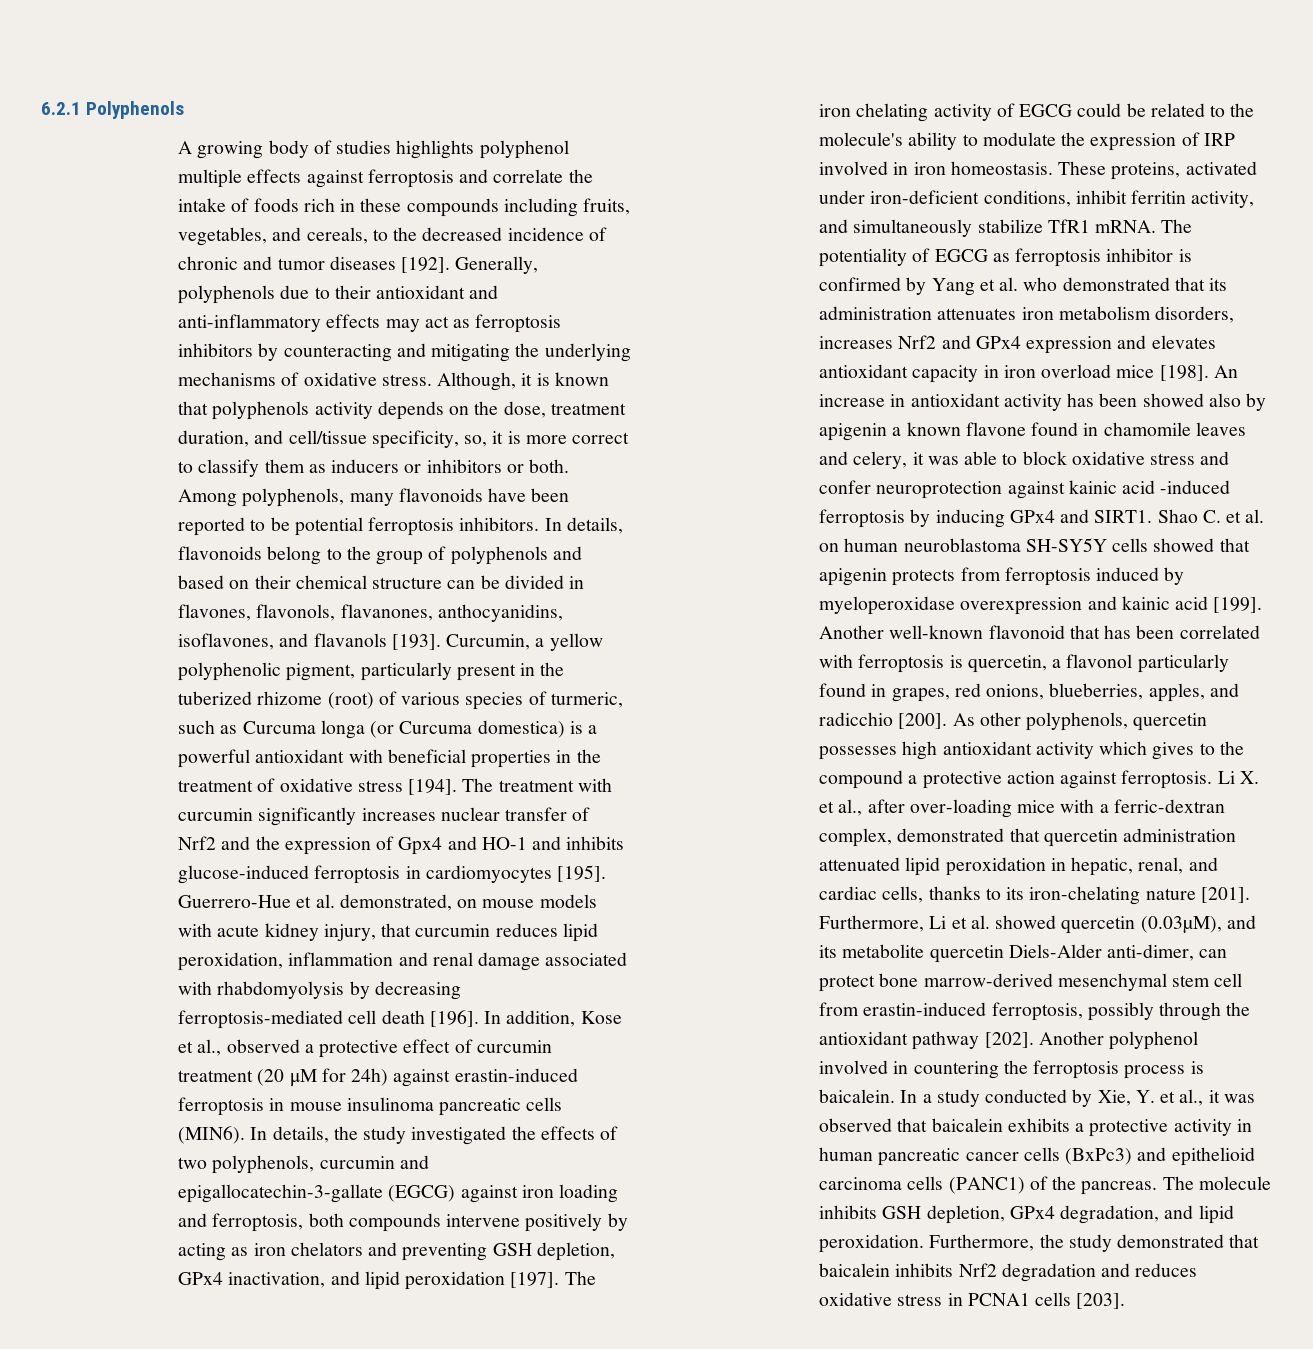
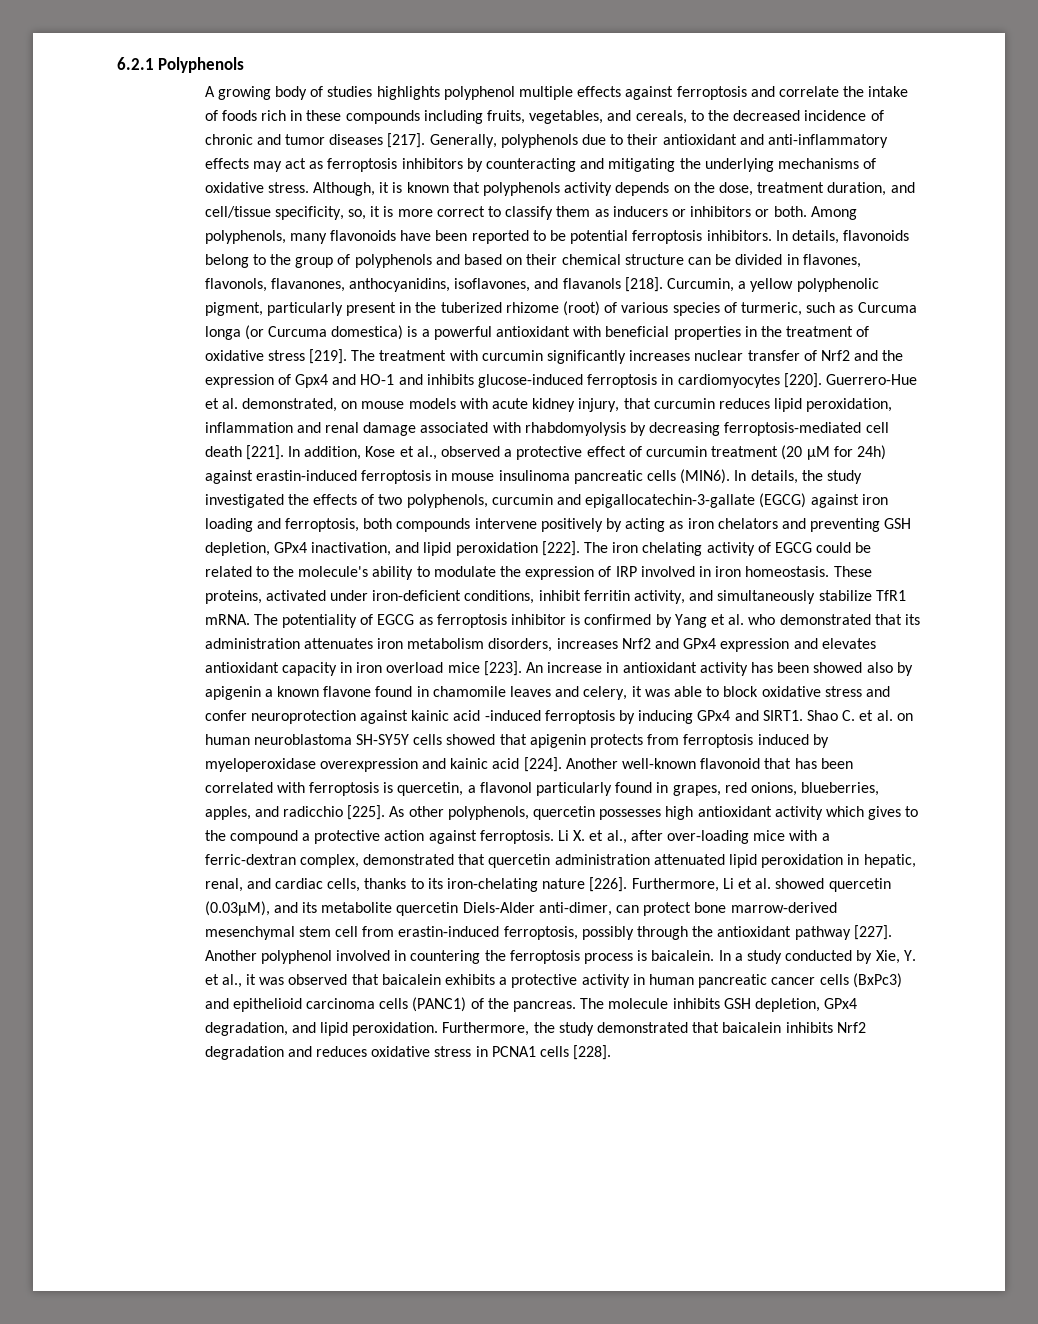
- A growing body of studies highlights polyphenol multiple effects against ferroptosis and correlate the intake of foods rich in these compounds including fruits, vegetables, and cereals, to the decreased incidence of chronic and tumor diseases [192].
+ A growing body of studies highlights polyphenol multiple effects against ferroptosis and correlate the intake of foods rich in these compounds including fruits, vegetables, and cereals, to the decreased incidence of chronic and tumor diseases [217].
- In details, flavonoids belong to the group of polyphenols and based on their chemical structure can be divided in flavones, flavonols, flavanones, anthocyanidins, isoflavones, and flavanols [193].
+ In details, flavonoids belong to the group of polyphenols and based on their chemical structure can be divided in flavones, flavonols, flavanones, anthocyanidins, isoflavones, and flavanols [218].
- Curcumin, a yellow polyphenolic pigment, particularly present in the tuberized rhizome (root) of various species of turmeric, such as Curcuma longa (or Curcuma domestica) is a powerful antioxidant with beneficial properties in the treatment of oxidative stress [194].
+ Curcumin, a yellow polyphenolic pigment, particularly present in the tuberized rhizome (root) of various species of turmeric, such as Curcuma longa (or Curcuma domestica) is a powerful antioxidant with beneficial properties in the treatment of oxidative stress [219].
- The treatment with curcumin significantly increases nuclear transfer of Nrf2 and the expression of Gpx4 and HO-1 and inhibits glucose-induced ferroptosis in cardiomyocytes [195].
+ The treatment with curcumin significantly increases nuclear transfer of Nrf2 and the expression of Gpx4 and HO-1 and inhibits glucose-induced ferroptosis in cardiomyocytes [220].
- Guerrero-Hue et al. demonstrated, on mouse models with acute kidney injury, that curcumin reduces lipid peroxidation, inflammation and renal damage associated with rhabdomyolysis by decreasing ferroptosis-mediated cell death [196].
+ Guerrero-Hue et al. demonstrated, on mouse models with acute kidney injury, that curcumin reduces lipid peroxidation, inflammation and renal damage associated with rhabdomyolysis by decreasing ferroptosis-mediated cell death [221].
- In details, the study investigated the effects of two polyphenols, curcumin and epigallocatechin-3-gallate (EGCG) against iron loading and ferroptosis, both compounds intervene positively by acting as iron chelators and preventing GSH depletion, GPx4 inactivation, and lipid peroxidation [197].
+ In details, the study investigated the effects of two polyphenols, curcumin and epigallocatechin-3-gallate (EGCG) against iron loading and ferroptosis, both compounds intervene positively by acting as iron chelators and preventing GSH depletion, GPx4 inactivation, and lipid peroxidation [222].
- The potentiality of EGCG as ferroptosis inhibitor is confirmed by Yang et al. who demonstrated that its administration attenuates iron metabolism disorders, increases Nrf2 and GPx4 expression and elevates antioxidant capacity in iron overload mice [198].
+ The potentiality of EGCG as ferroptosis inhibitor is confirmed by Yang et al. who demonstrated that its administration attenuates iron metabolism disorders, increases Nrf2 and GPx4 expression and elevates antioxidant capacity in iron overload mice [223].
- Shao C. et al. on human neuroblastoma SH-SY5Y cells showed that apigenin protects from ferroptosis induced by myeloperoxidase overexpression and kainic acid [199].
+ Shao C. et al. on human neuroblastoma SH-SY5Y cells showed that apigenin protects from ferroptosis induced by myeloperoxidase overexpression and kainic acid [224].
- Another well-known flavonoid that has been correlated with ferroptosis is quercetin, a flavonol particularly found in grapes, red onions, blueberries, apples, and radicchio [200].
+ Another well-known flavonoid that has been correlated with ferroptosis is quercetin, a flavonol particularly found in grapes, red onions, blueberries, apples, and radicchio [225].
- Li X. et al., after over-loading mice with a ferric-dextran complex, demonstrated that quercetin administration attenuated lipid peroxidation in hepatic, renal, and cardiac cells, thanks to its iron-chelating nature [201].
+ Li X. et al., after over-loading mice with a ferric-dextran complex, demonstrated that quercetin administration attenuated lipid peroxidation in hepatic, renal, and cardiac cells, thanks to its iron-chelating nature [226].
- Furthermore, Li et al. showed quercetin (0.03µM), and its metabolite quercetin Diels-Alder anti-dimer, can protect bone marrow-derived mesenchymal stem cell from erastin-induced ferroptosis, possibly through the antioxidant pathway [202].
+ Furthermore, Li et al. showed quercetin (0.03µM), and its metabolite quercetin Diels-Alder anti-dimer, can protect bone marrow-derived mesenchymal stem cell from erastin-induced ferroptosis, possibly through the antioxidant pathway [227].
- Furthermore, the study demonstrated that baicalein inhibits Nrf2 degradation and reduces oxidative stress in PCNA1 cells [203].
+ Furthermore, the study demonstrated that baicalein inhibits Nrf2 degradation and reduces oxidative stress in PCNA1 cells [228].

